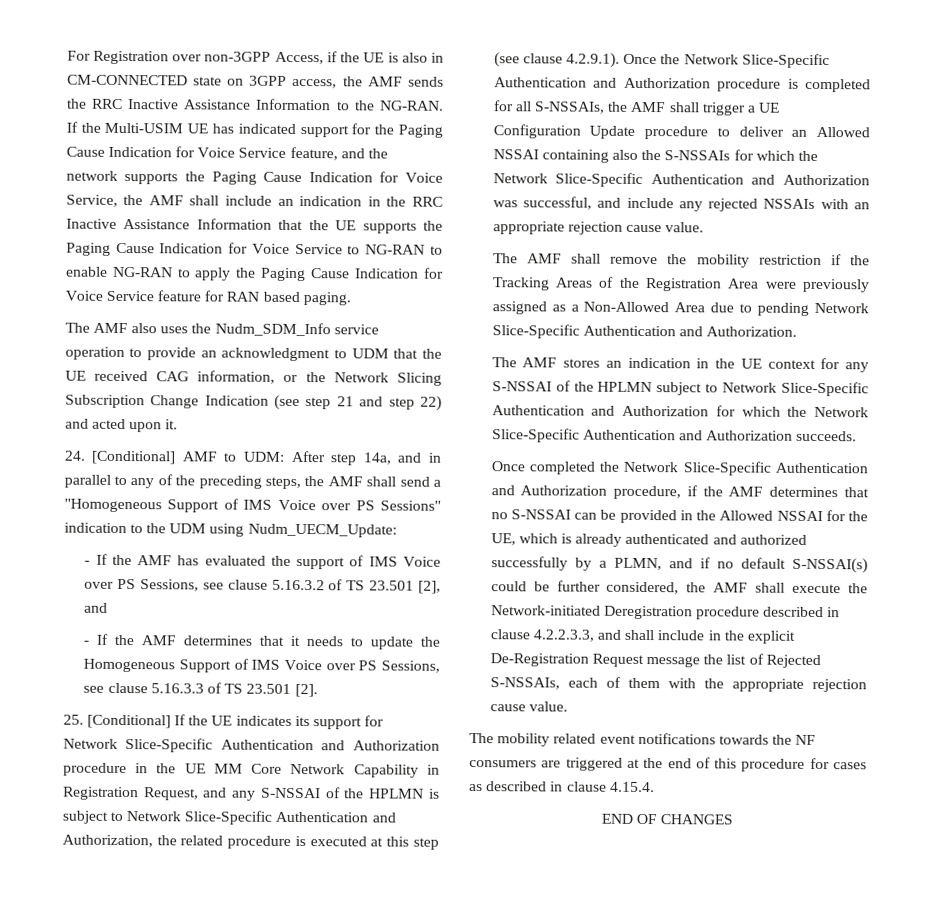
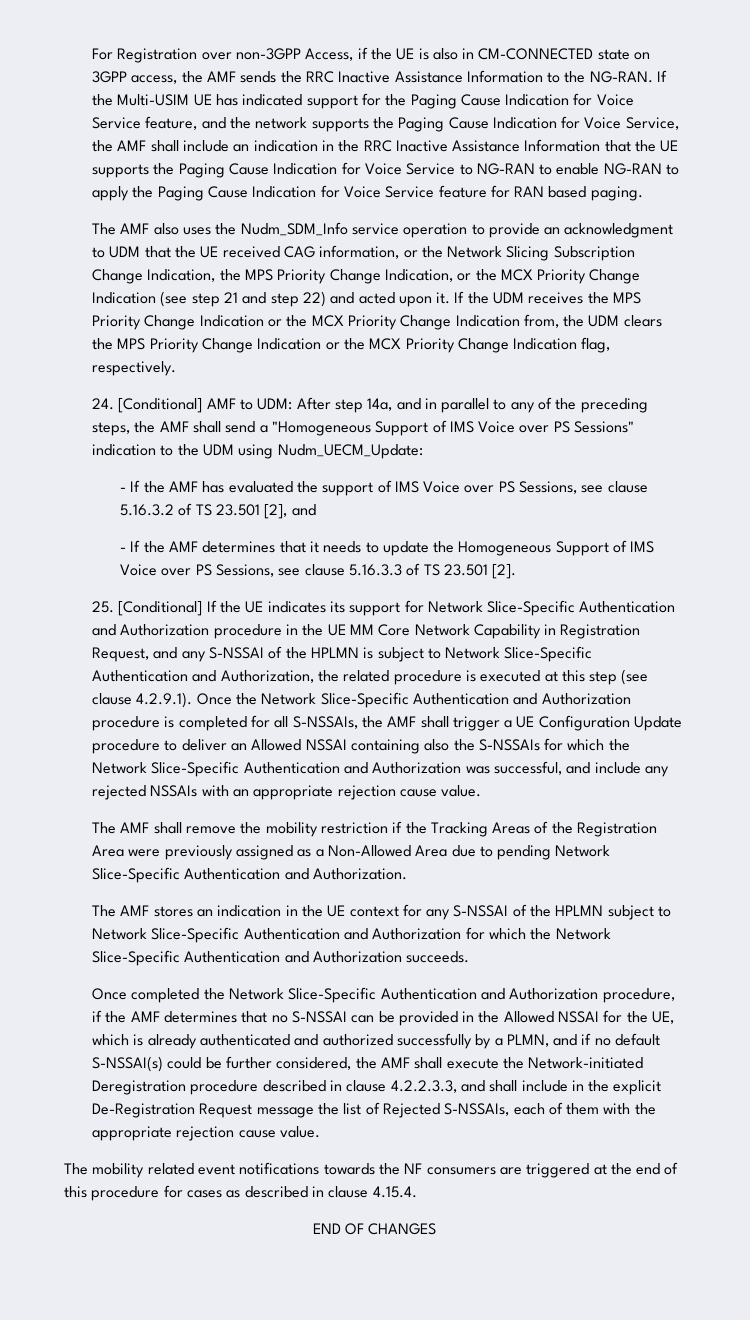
- The AMF also uses the Nudm_SDM_Info service operation to provide an acknowledgment to UDM that the UE received CAG information, or the Network Slicing Subscription Change Indication (see step 21 and step 22) and acted upon it.
+ The AMF also uses the Nudm_SDM_Info service operation to provide an acknowledgment to UDM that the UE received CAG information, or the Network Slicing Subscription Change Indication, the MPS Priority Change Indication, or the MCX Priority Change Indication (see step 21 and step 22) and acted upon it. If the UDM receives the MPS Priority Change Indication or the MCX Priority Change Indication from, the UDM clears the MPS Priority Change Indication or the MCX Priority Change Indication flag, respectively.

